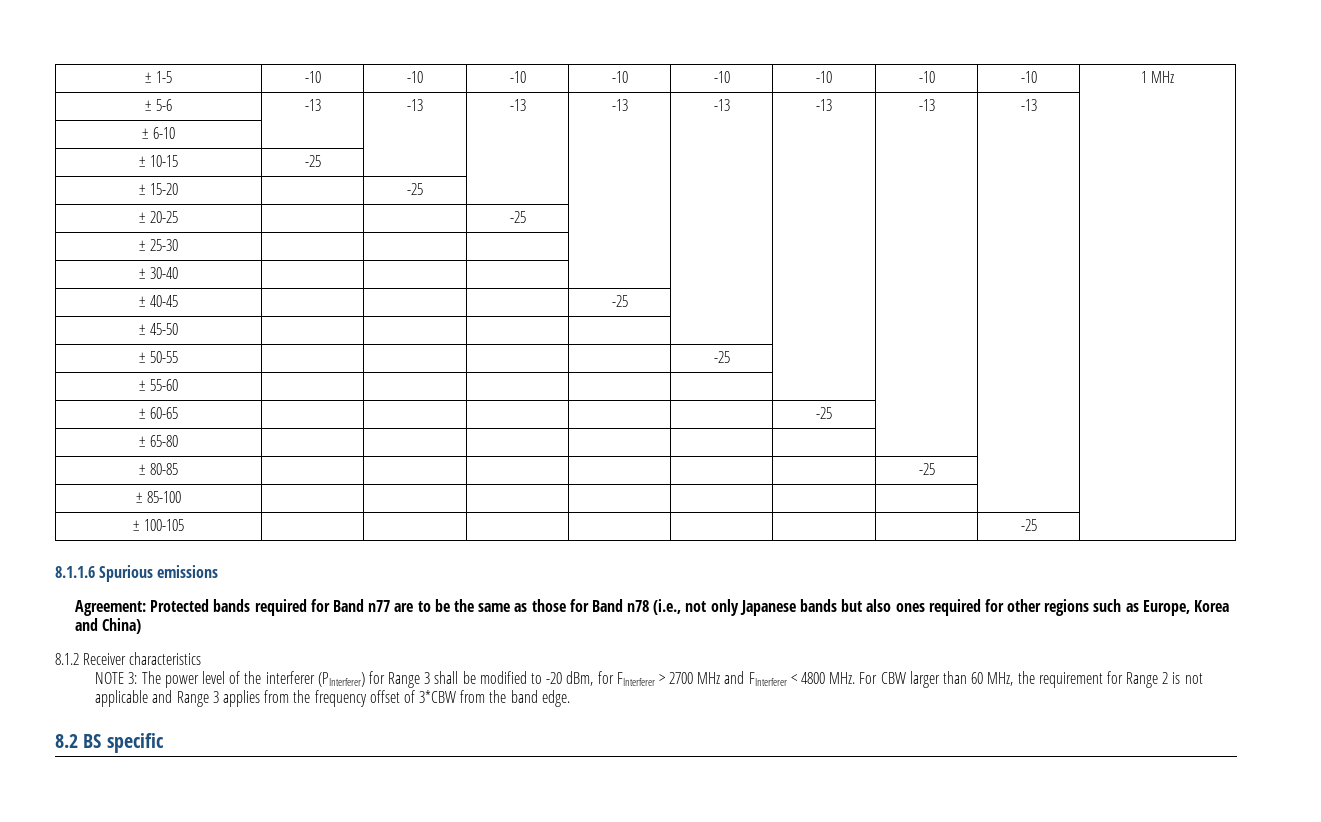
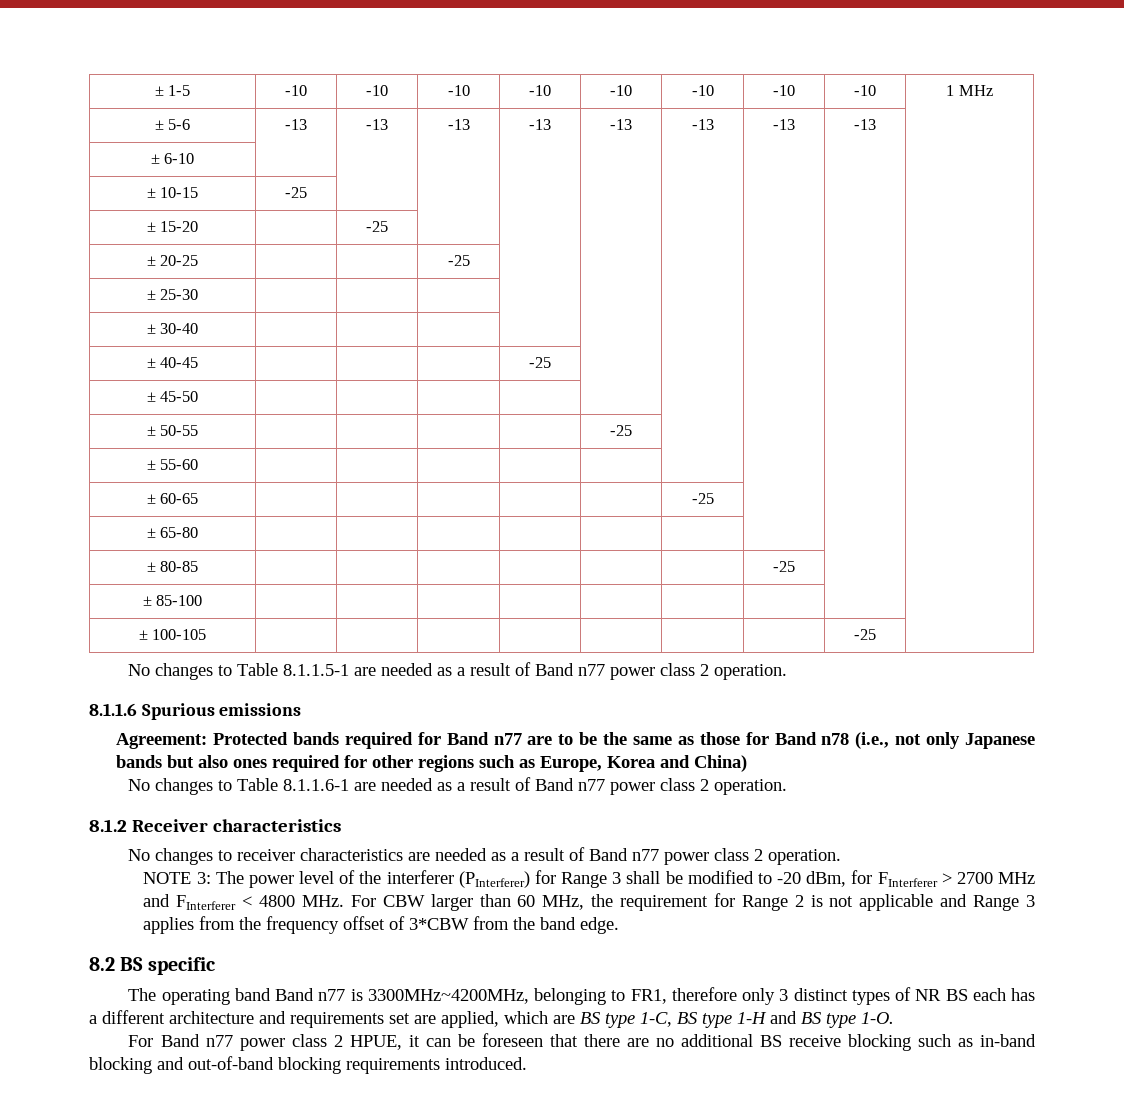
+ No changes to Table 8.1.1.5-1 are needed as a result of Band n77 power class 2 operation.
+ No changes to Table 8.1.1.6-1 are needed as a result of Band n77 power class 2 operation.
  8.1.2 Receiver characteristics
+ No changes to receiver characteristics are needed as a result of Band n77 power class 2 operation.
+ The operating band Band n77 is 3300MHz~4200MHz, belonging to FR1, therefore only 3 distinct types of NR BS each has a different architecture and requirements set are applied, which are BS type 1-C, BS type 1-H and BS type 1-O.
+ For Band n77 power class 2 HPUE, it can be foreseen that there are no additional BS receive blocking such as in-band blocking and out-of-band blocking requirements introduced.

